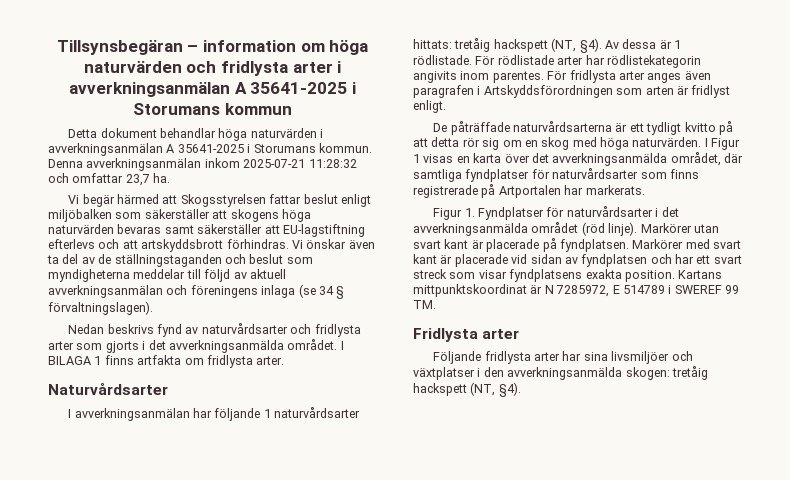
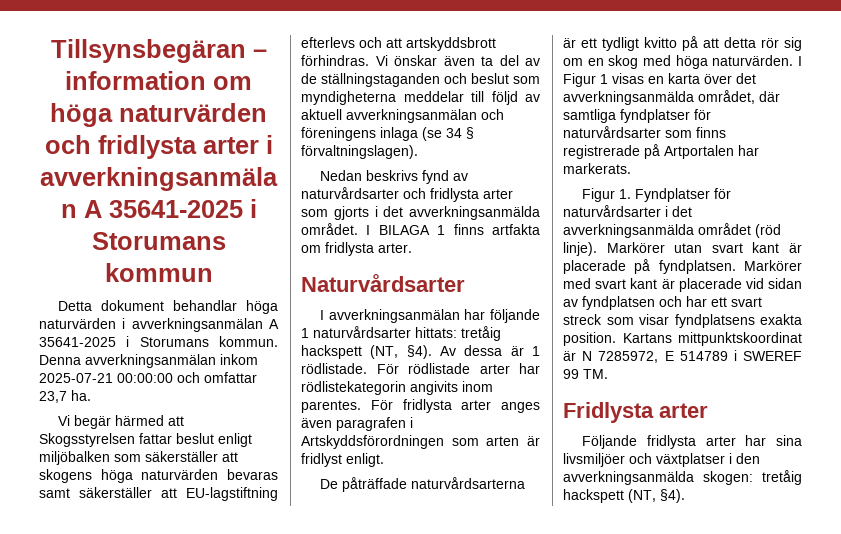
- Denna avverkningsanmälan inkom 2025-07-21 11:28:32 och omfattar 23,7 ha.
+ Denna avverkningsanmälan inkom 2025-07-21 00:00:00 och omfattar 23,7 ha.

